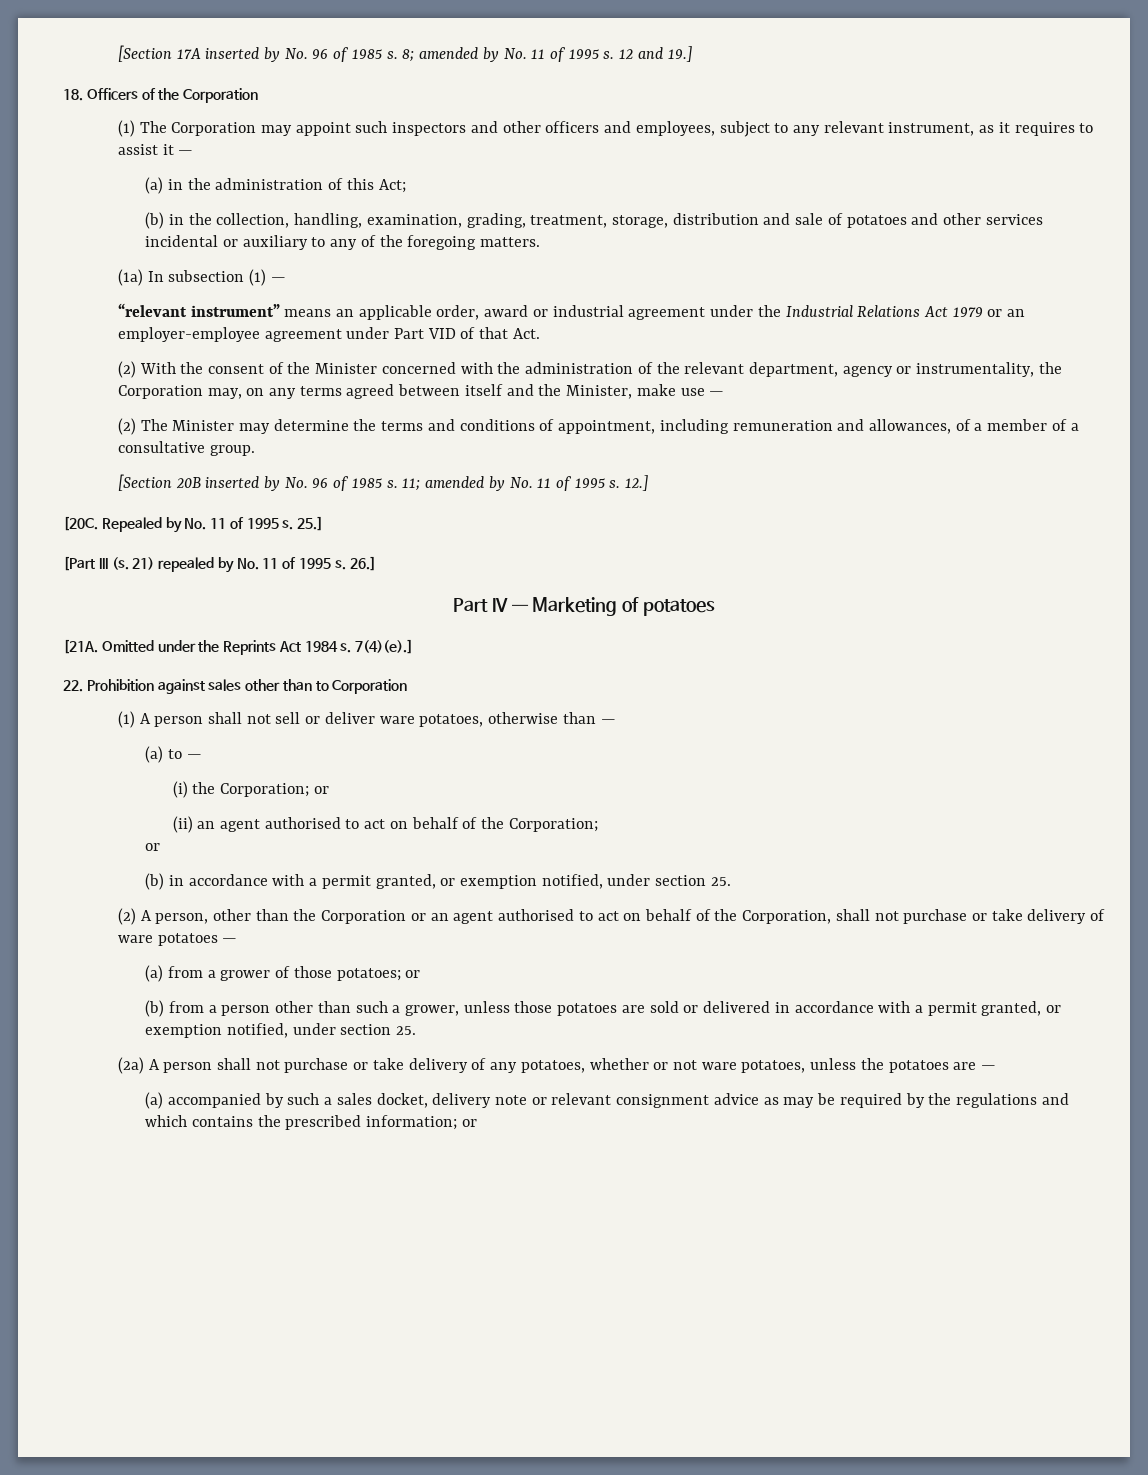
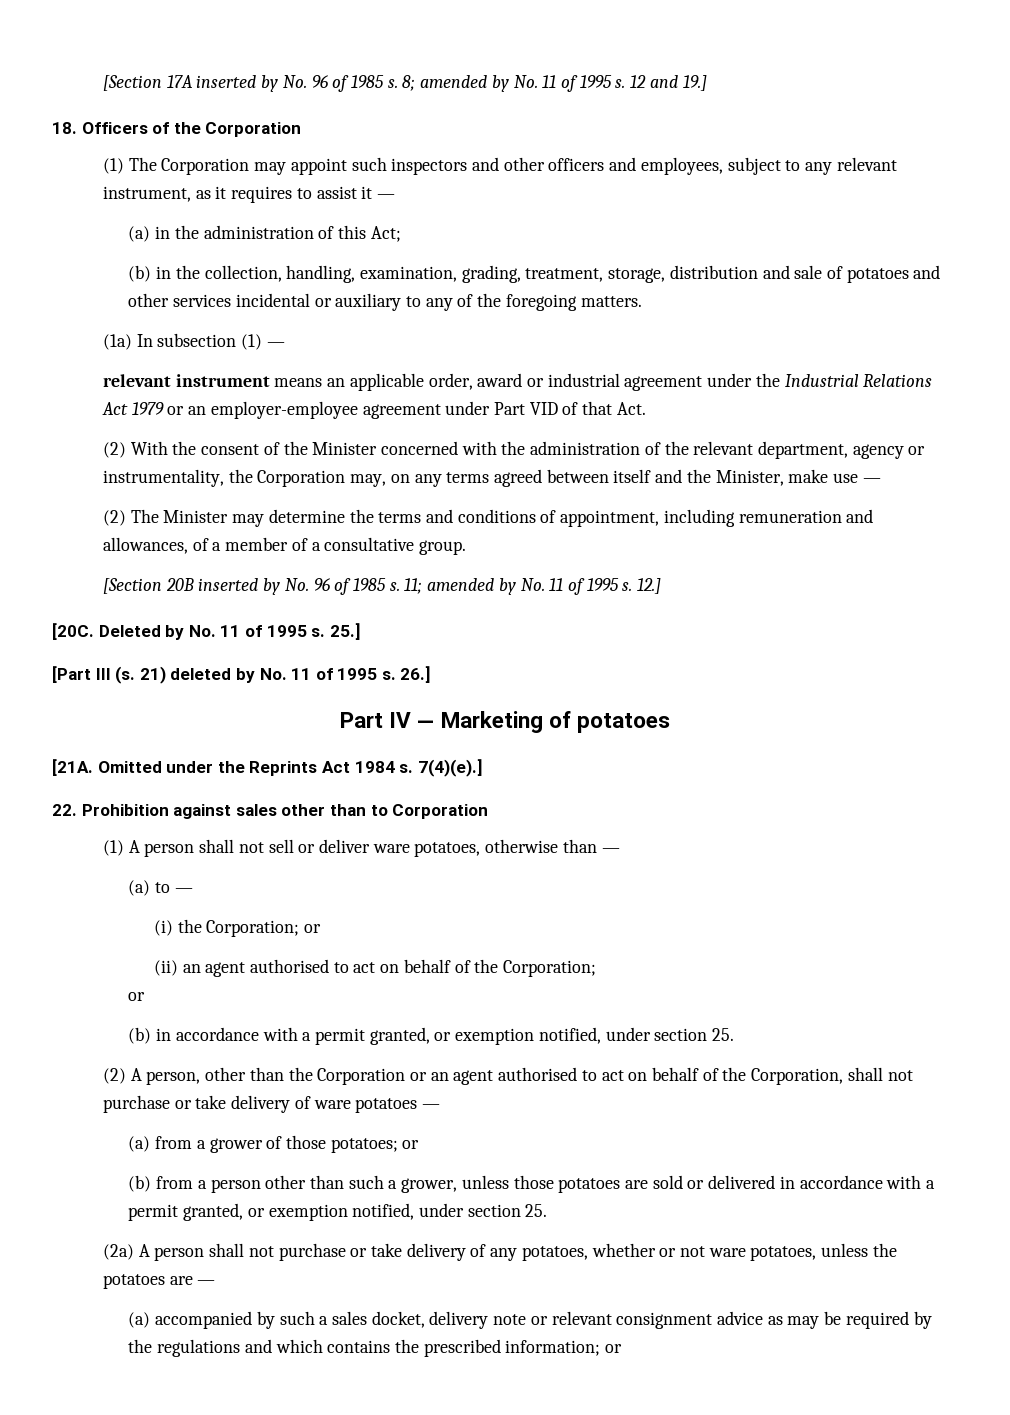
- “relevant instrument” means an applicable order, award or industrial agreement under the Industrial Relations Act 1979 or an employer-employee agreement under Part VID of that Act.
+ relevant instrument means an applicable order, award or industrial agreement under the Industrial Relations Act 1979 or an employer-employee agreement under Part VID of that Act.
- Repealed by No. 11 of 1995 s.
+ Deleted by No. 11 of 1995 s.
- 21) repealed by No. 11 of 1995 s.
+ 21) deleted by No. 11 of 1995 s.

